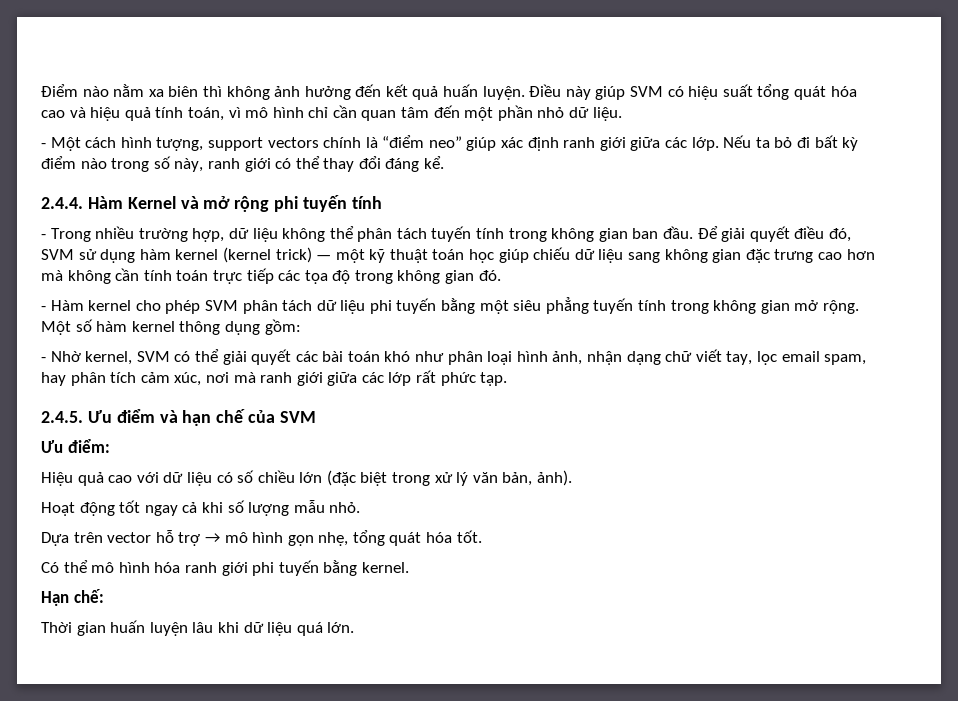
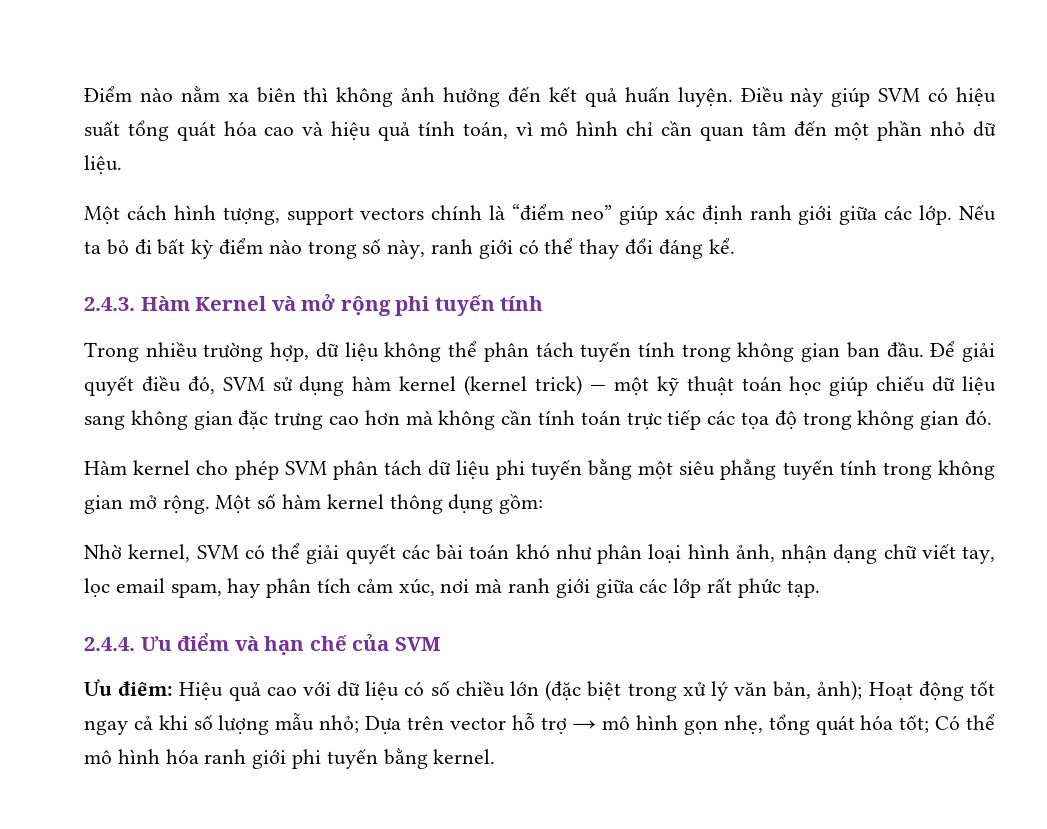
- - Một cách hình tượng, support vectors chính là “điểm neo” giúp xác định ranh giới giữa các lớp.
+ Một cách hình tượng, support vectors chính là “điểm neo” giúp xác định ranh giới giữa các lớp.
- 2.4.4. Hàm Kernel và mở rộng phi tuyến tính
+ 2.4.3. Hàm Kernel và mở rộng phi tuyến tính
- - Trong nhiều trường hợp, dữ liệu không thể phân tách tuyến tính trong không gian ban đầu.
+ Trong nhiều trường hợp, dữ liệu không thể phân tách tuyến tính trong không gian ban đầu.
- - Hàm kernel cho phép SVM phân tách dữ liệu phi tuyến bằng một siêu phẳng tuyến tính trong không gian mở rộng.
+ Hàm kernel cho phép SVM phân tách dữ liệu phi tuyến bằng một siêu phẳng tuyến tính trong không gian mở rộng.
- - Nhờ kernel, SVM có thể giải quyết các bài toán khó như phân loại hình ảnh, nhận dạng chữ viết tay, lọc email spam, hay phân tích cảm xúc, nơi mà ranh giới giữa các lớp rất phức tạp.
+ Nhờ kernel, SVM có thể giải quyết các bài toán khó như phân loại hình ảnh, nhận dạng chữ viết tay, lọc email spam, hay phân tích cảm xúc, nơi mà ranh giới giữa các lớp rất phức tạp.
- 2.4.5. Ưu điểm và hạn chế của SVM
+ 2.4.4. Ưu điểm và hạn chế của SVM
- Ưu điểm:
- Hiệu quả cao với dữ liệu có số chiều lớn (đặc biệt trong xử lý văn bản, ảnh).
- Hoạt động tốt ngay cả khi số lượng mẫu nhỏ.
- Dựa trên vector hỗ trợ → mô hình gọn nhẹ, tổng quát hóa tốt.
- Có thể mô hình hóa ranh giới phi tuyến bằng kernel.
+ Ưu điểm: Hiệu quả cao với dữ liệu có số chiều lớn (đặc biệt trong xử lý văn bản, ảnh); Hoạt động tốt ngay cả khi số lượng mẫu nhỏ; Dựa trên vector hỗ trợ → mô hình gọn nhẹ, tổng quát hóa tốt; Có thể mô hình hóa ranh giới phi tuyến bằng kernel.
- Hạn chế:
- Thời gian huấn luyện lâu khi dữ liệu quá lớn.

